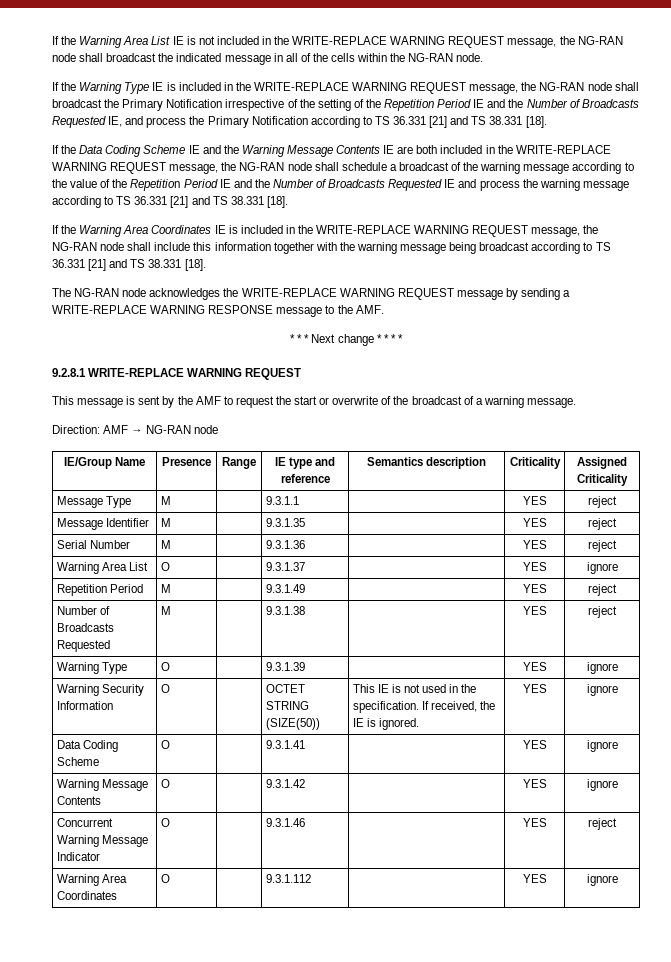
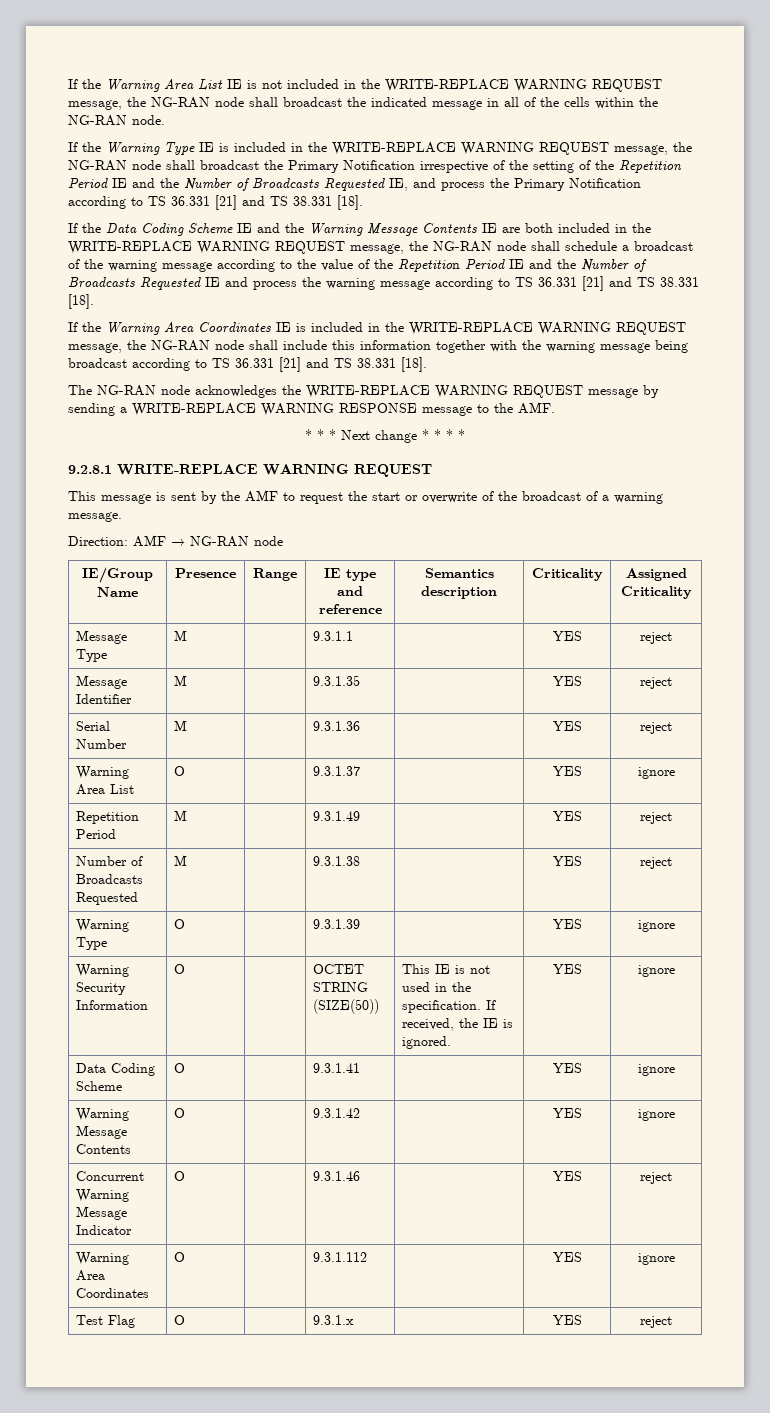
+ Test Flag | O | | 9.3.1.x | | YES | reject

